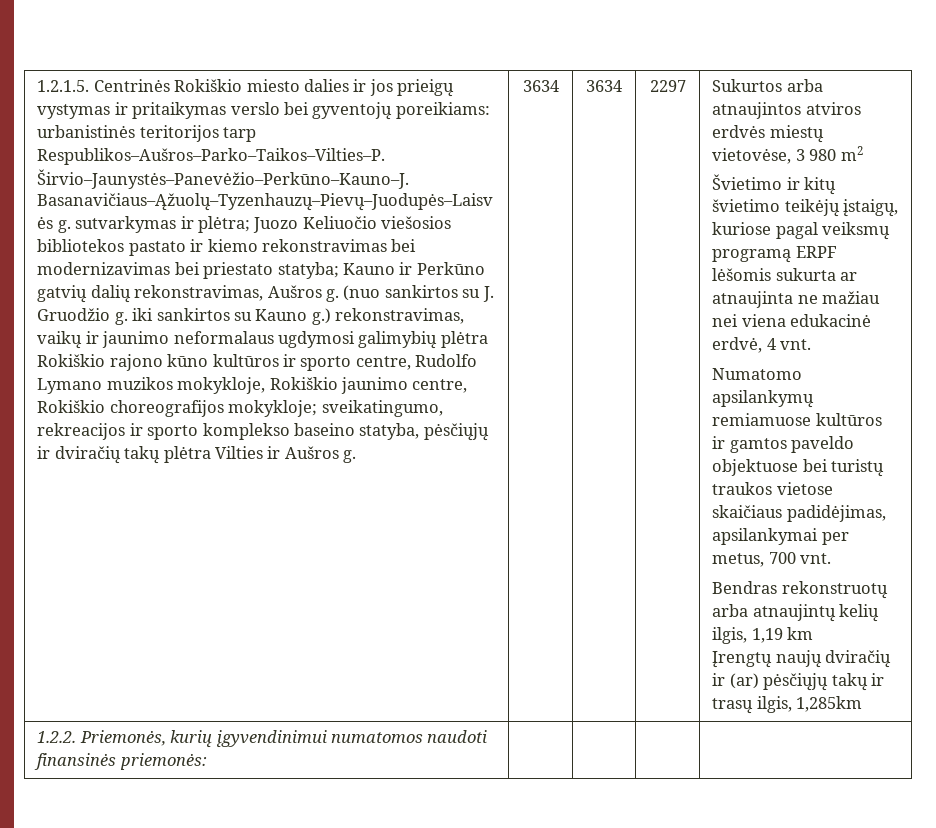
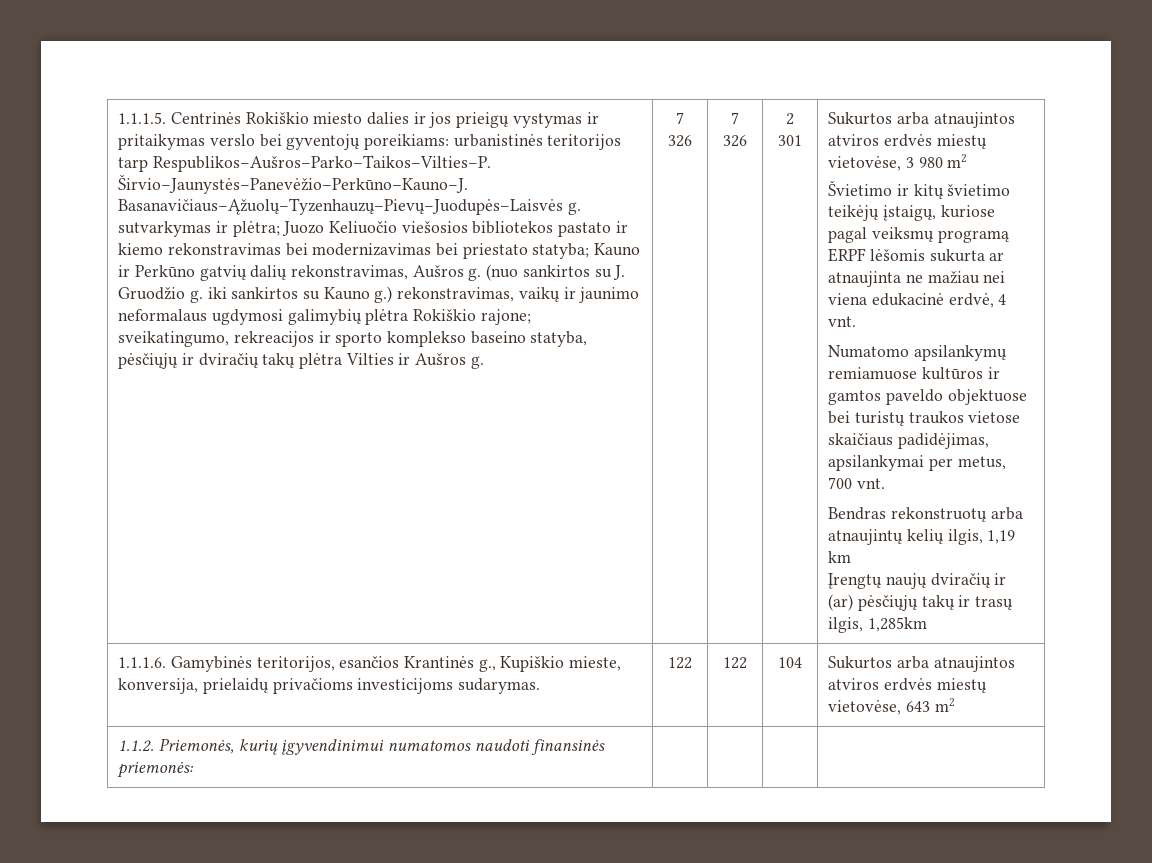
- 1.2.1.5. Centrinės Rokiškio miesto dalies ir jos prieigų vystymas ir pritaikymas verslo bei gyventojų poreikiams: urbanistinės teritorijos tarp Respublikos–Aušros–Parko–Taikos–Vilties–P.
+ 1.1.1.5. Centrinės Rokiškio miesto dalies ir jos prieigų vystymas ir pritaikymas verslo bei gyventojų poreikiams: urbanistinės teritorijos tarp Respublikos–Aušros–Parko–Taikos–Vilties–P.
- (nuo sankirtos su J. Gruodžio g. iki sankirtos su Kauno g.) rekonstravimas, vaikų ir jaunimo neformalaus ugdymosi galimybių plėtra Rokiškio rajono kūno kultūros ir sporto centre, Rudolfo Lymano muzikos mokykloje, Rokiškio jaunimo centre, Rokiškio choreografijos mokykloje; sveikatingumo, rekreacijos ir sporto komplekso baseino statyba, pėsčiųjų ir dviračių takų plėtra Vilties ir Aušros g.
+ (nuo sankirtos su J. Gruodžio g. iki sankirtos su Kauno g.) rekonstravimas, vaikų ir jaunimo neformalaus ugdymosi galimybių plėtra Rokiškio rajone; sveikatingumo, rekreacijos ir sporto komplekso baseino statyba, pėsčiųjų ir dviračių takų plėtra Vilties ir Aušros g.
- 3634 | 3634 | 2297
+ 7 326 | 7 326 | 2 301
- 1.2.2. Priemonės, kurių įgyvendinimui numatomos naudoti finansinės priemonės: | | | |
+ 1.1.1.6. Gamybinės teritorijos, esančios Krantinės g., Kupiškio mieste, konversija, prielaidų privačioms investicijoms sudarymas. | 122 | 122 | 104 | Sukurtos arba atnaujintos atviros erdvės miestų vietovėse, 643 m2
+ 1.1.2. Priemonės, kurių įgyvendinimui numatomos naudoti finansinės priemonės: | | | |

